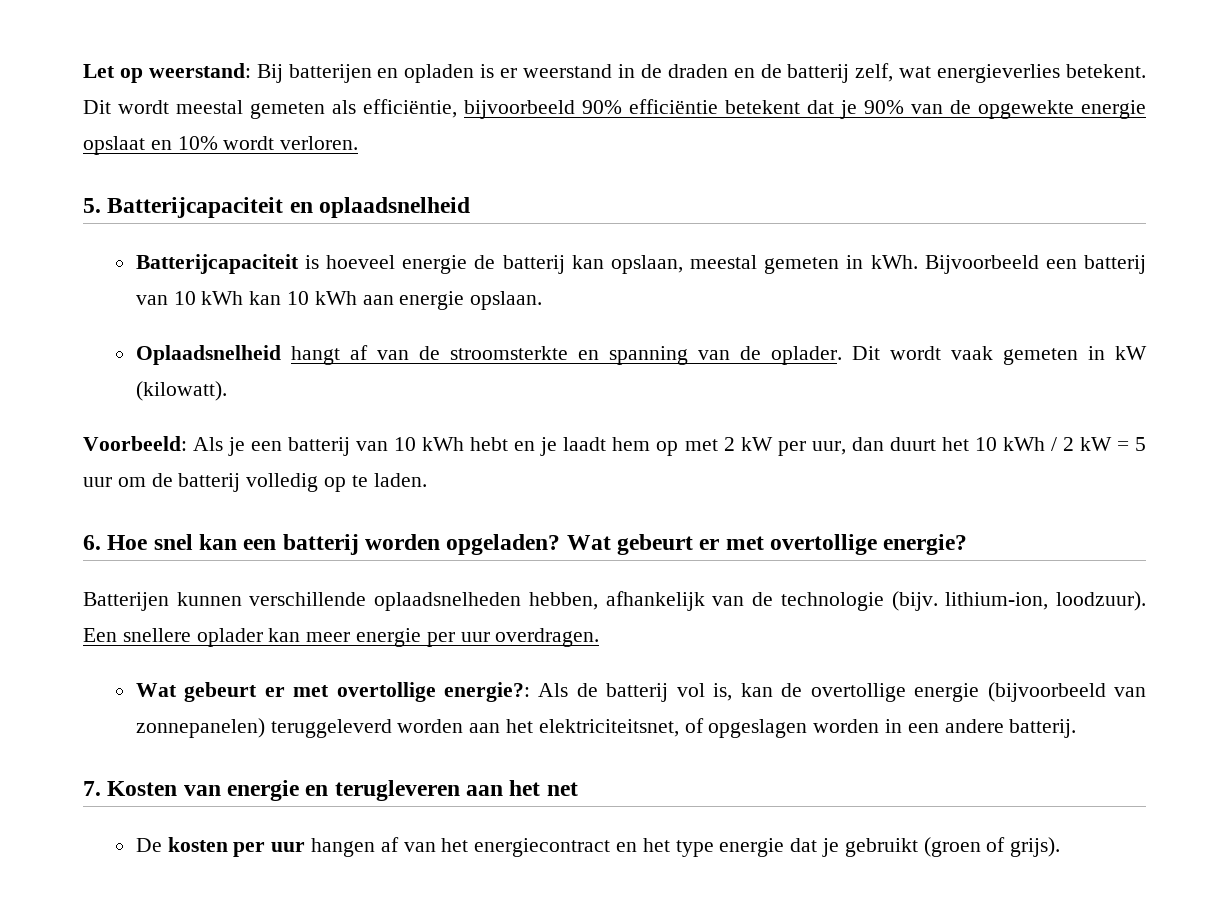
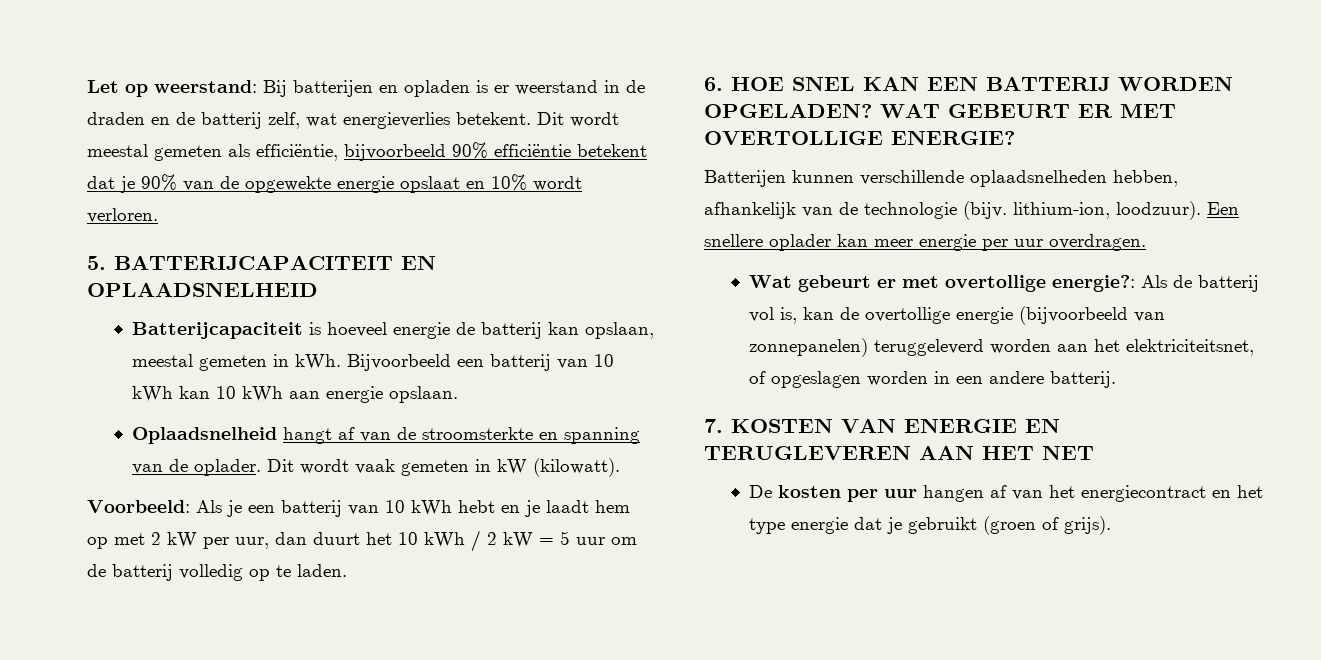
- 5. Batterijcapaciteit en oplaadsnelheid
+ 5. BATTERIJCAPACITEIT EN OPLAADSNELHEID
- 6. Hoe snel kan een batterij worden opgeladen? Wat gebeurt er met overtollige energie?
+ 6. HOE SNEL KAN EEN BATTERIJ WORDEN OPGELADEN? WAT GEBEURT ER MET OVERTOLLIGE ENERGIE?
- 7. Kosten van energie en terugleveren aan het net
+ 7. KOSTEN VAN ENERGIE EN TERUGLEVEREN AAN HET NET

